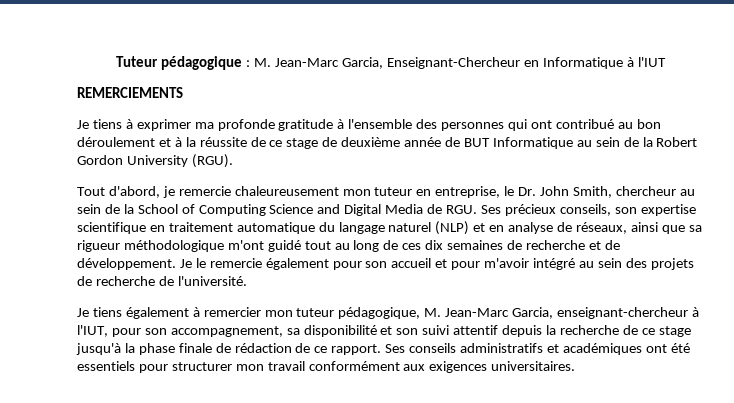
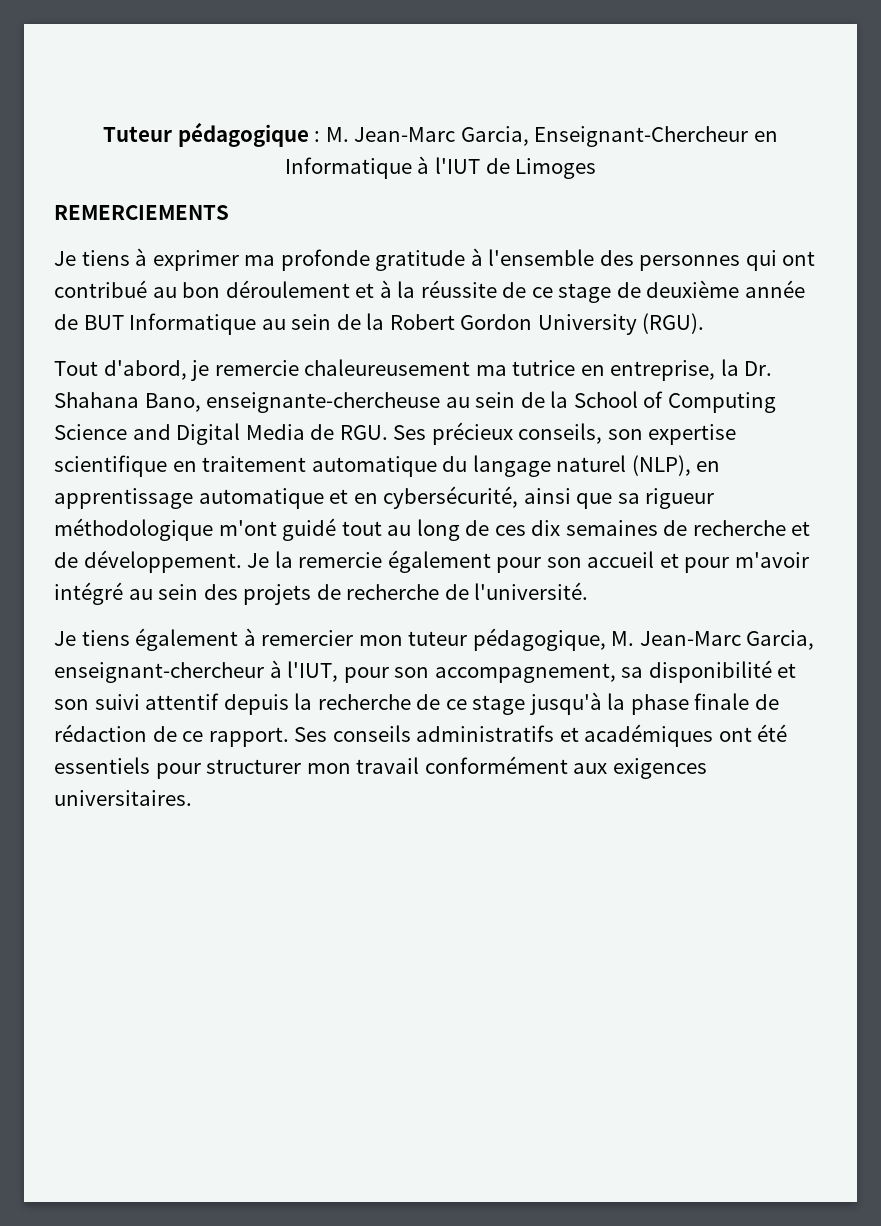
- Tuteur pédagogique : M. Jean-Marc Garcia, Enseignant-Chercheur en Informatique à l'IUT
+ Tuteur pédagogique : M. Jean-Marc Garcia, Enseignant-Chercheur en Informatique à l'IUT de Limoges
- Tout d'abord, je remercie chaleureusement mon tuteur en entreprise, le Dr. John Smith, chercheur au sein de la School of Computing Science and Digital Media de RGU. Ses précieux conseils, son expertise scientifique en traitement automatique du langage naturel (NLP) et en analyse de réseaux, ainsi que sa rigueur méthodologique m'ont guidé tout au long de ces dix semaines de recherche et de développement.
+ Tout d'abord, je remercie chaleureusement ma tutrice en entreprise, la Dr. Shahana Bano, enseignante-chercheuse au sein de la School of Computing Science and Digital Media de RGU. Ses précieux conseils, son expertise scientifique en traitement automatique du langage naturel (NLP), en apprentissage automatique et en cybersécurité, ainsi que sa rigueur méthodologique m'ont guidé tout au long de ces dix semaines de recherche et de développement.
- Je le remercie également pour son accueil et pour m'avoir intégré au sein des projets de recherche de l'université.
+ Je la remercie également pour son accueil et pour m'avoir intégré au sein des projets de recherche de l'université.

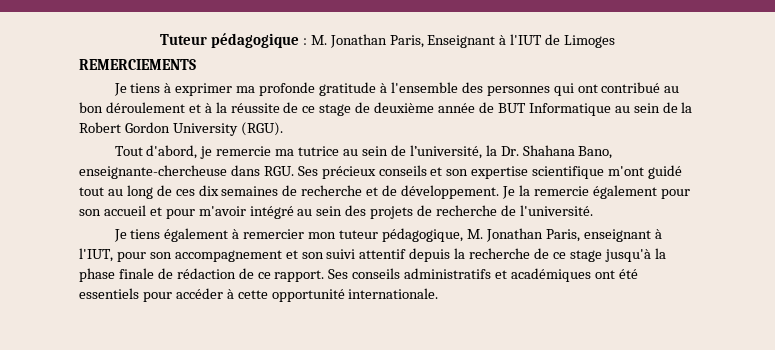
- Tuteur pédagogique : M. Jean-Marc Garcia, Enseignant-Chercheur en Informatique à l'IUT de Limoges
+ Tuteur pédagogique : M. Jonathan Paris, Enseignant à l'IUT de Limoges
- Tout d'abord, je remercie chaleureusement ma tutrice en entreprise, la Dr. Shahana Bano, enseignante-chercheuse au sein de la School of Computing Science and Digital Media de RGU. Ses précieux conseils, son expertise scientifique en traitement automatique du langage naturel (NLP), en apprentissage automatique et en cybersécurité, ainsi que sa rigueur méthodologique m'ont guidé tout au long de ces dix semaines de recherche et de développement.
+ Tout d'abord, je remercie ma tutrice au sein de l’université, la Dr. Shahana Bano, enseignante-chercheuse dans RGU. Ses précieux conseils et son expertise scientifique m'ont guidé tout au long de ces dix semaines de recherche et de développement.
- Je tiens également à remercier mon tuteur pédagogique, M. Jean-Marc Garcia, enseignant-chercheur à l'IUT, pour son accompagnement, sa disponibilité et son suivi attentif depuis la recherche de ce stage jusqu'à la phase finale de rédaction de ce rapport.
+ Je tiens également à remercier mon tuteur pédagogique, M. Jonathan Paris, enseignant à l'IUT, pour son accompagnement et son suivi attentif depuis la recherche de ce stage jusqu'à la phase finale de rédaction de ce rapport.
- Ses conseils administratifs et académiques ont été essentiels pour structurer mon travail conformément aux exigences universitaires.
+ Ses conseils administratifs et académiques ont été essentiels pour accéder à cette opportunité internationale.

